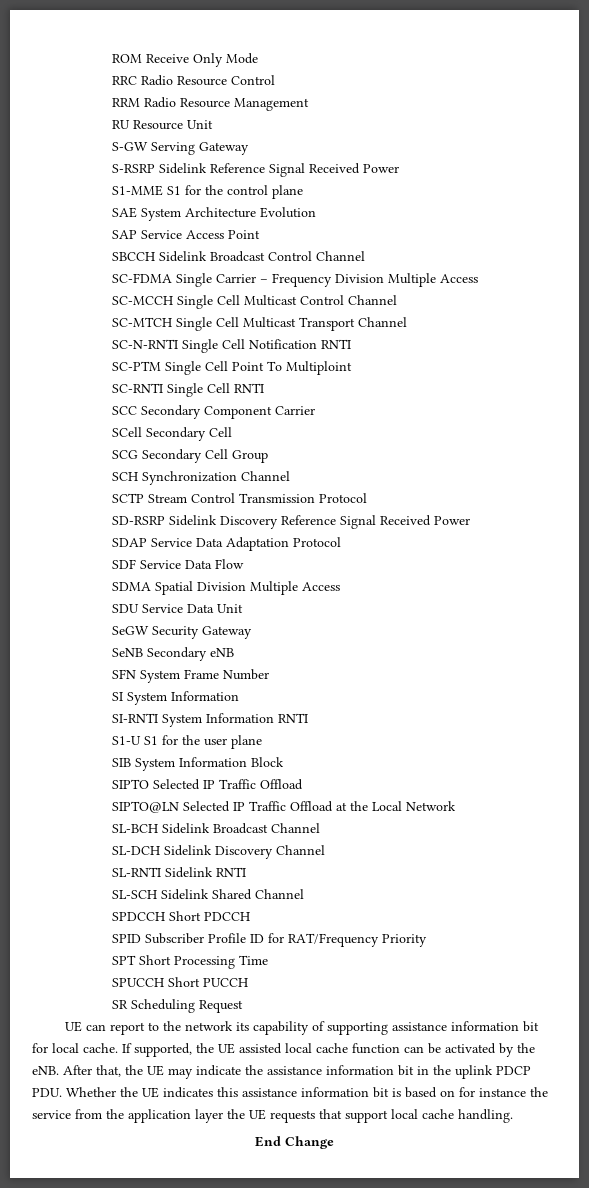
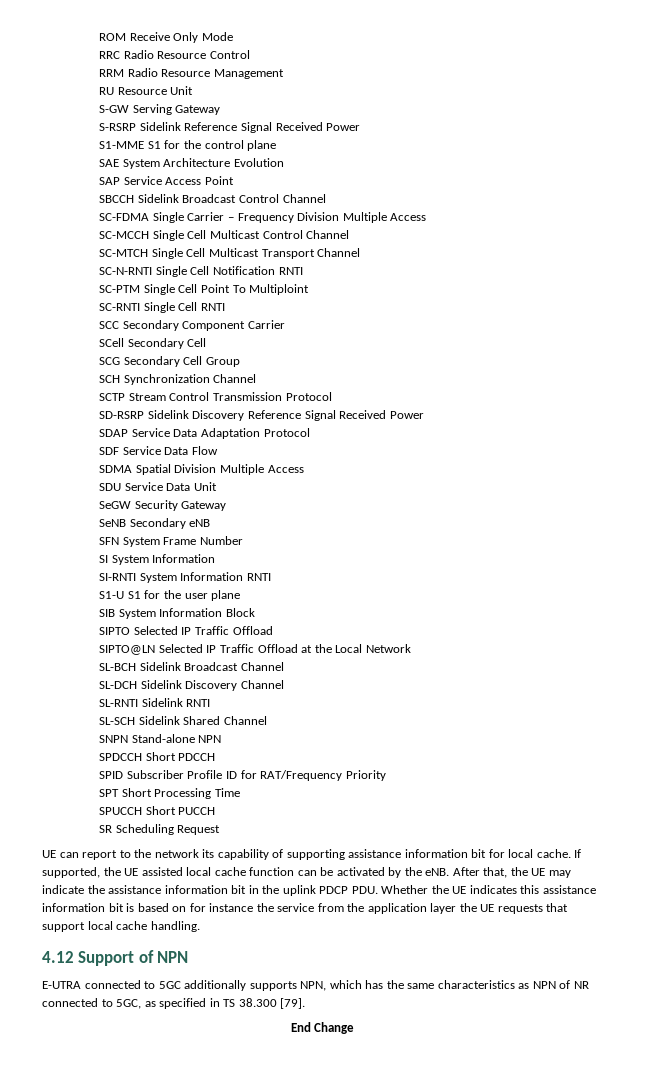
+ SNPN Stand-alone NPN
+ 4.12 Support of NPN
+ E-UTRA connected to 5GC additionally supports NPN, which has the same characteristics as NPN of NR connected to 5GC, as specified in TS 38.300 [79].

